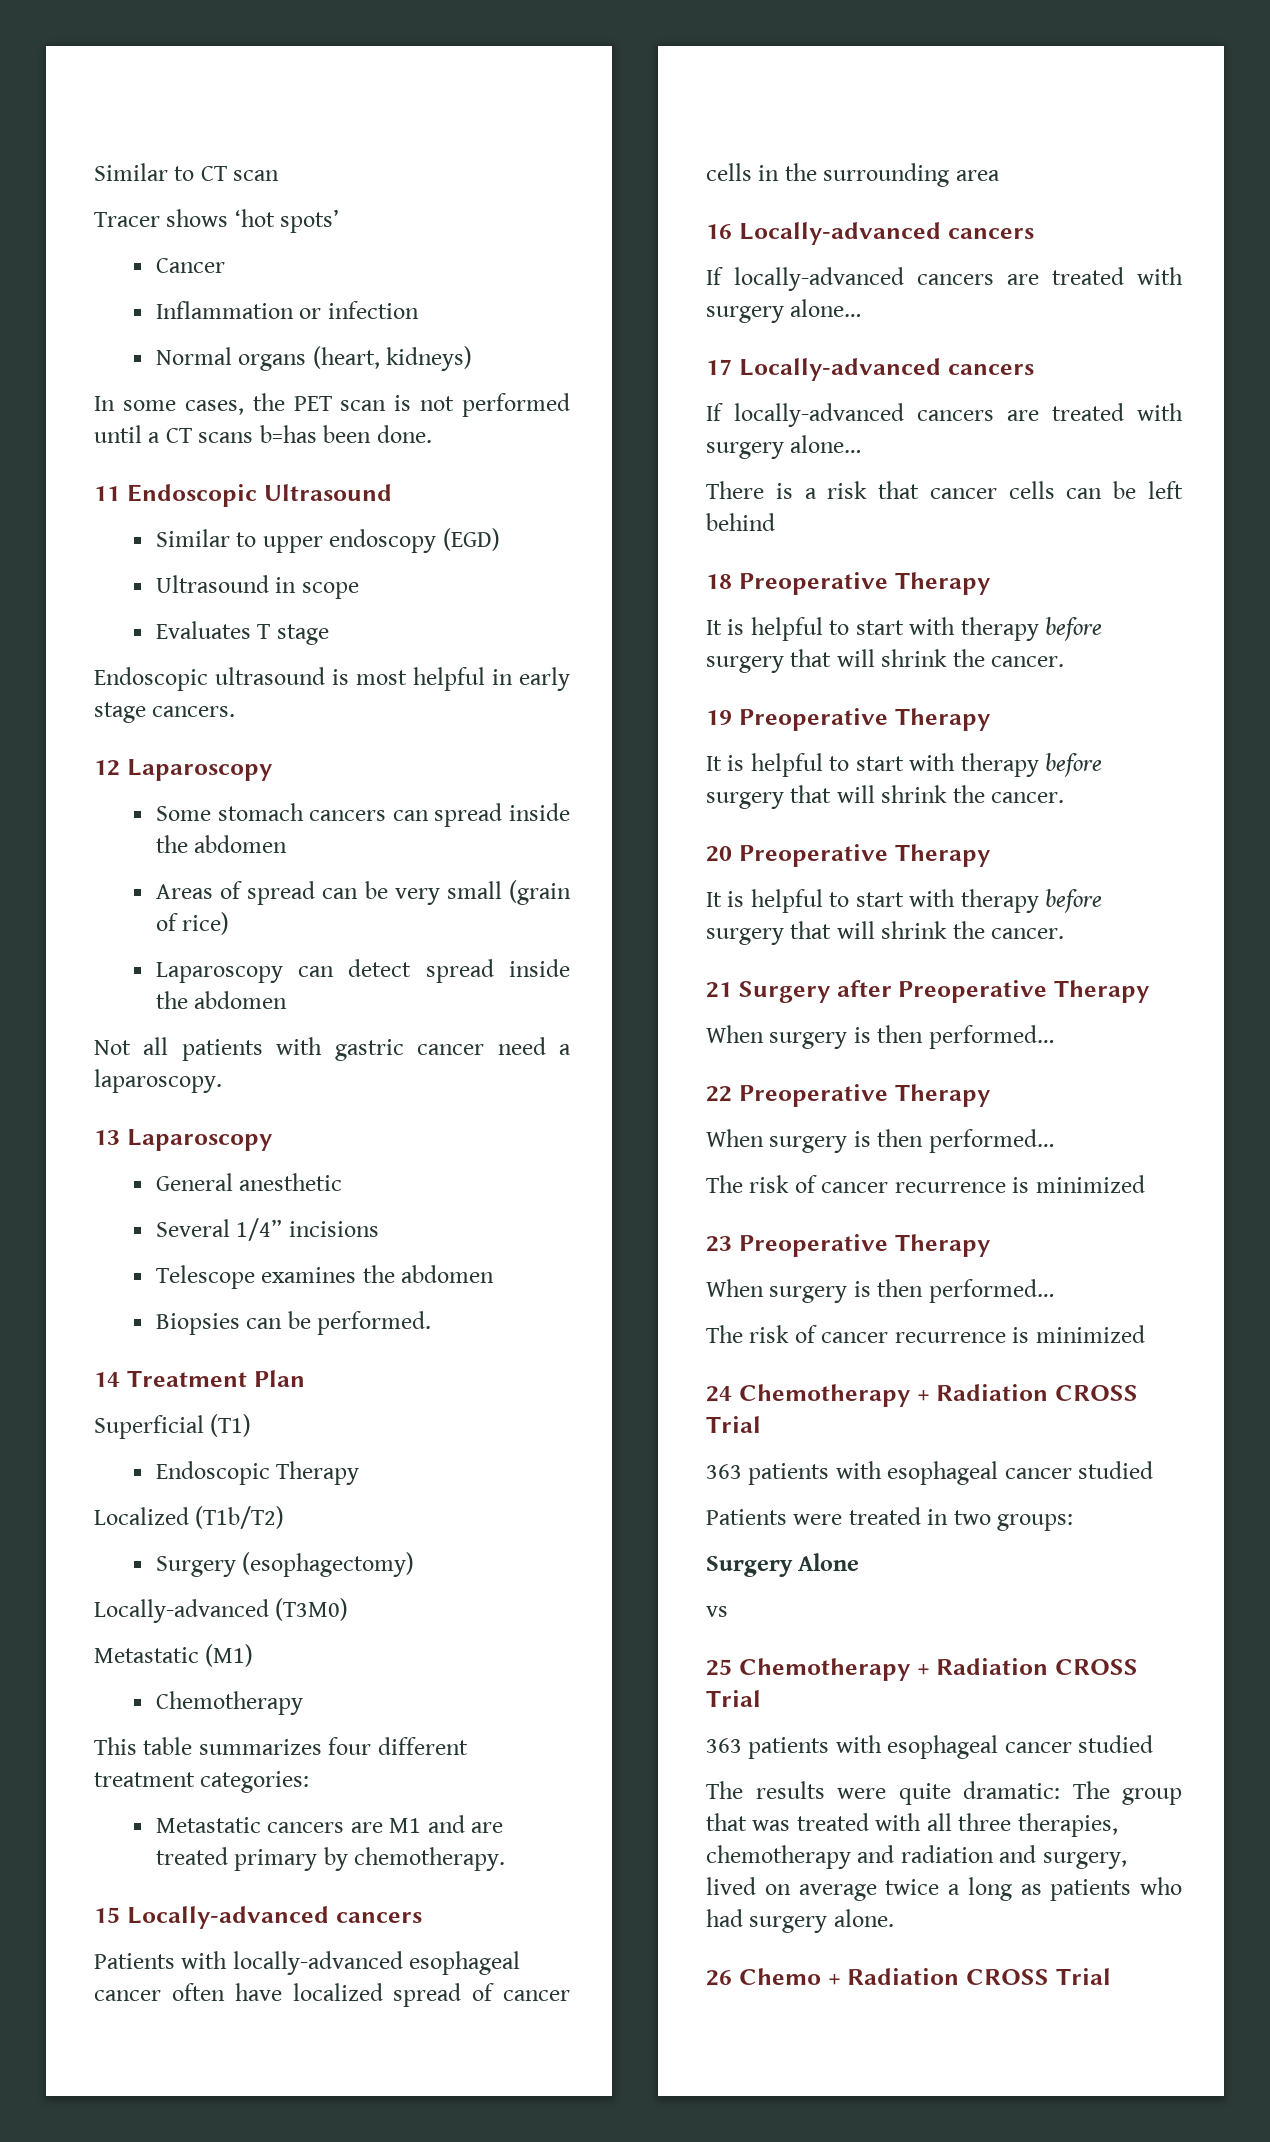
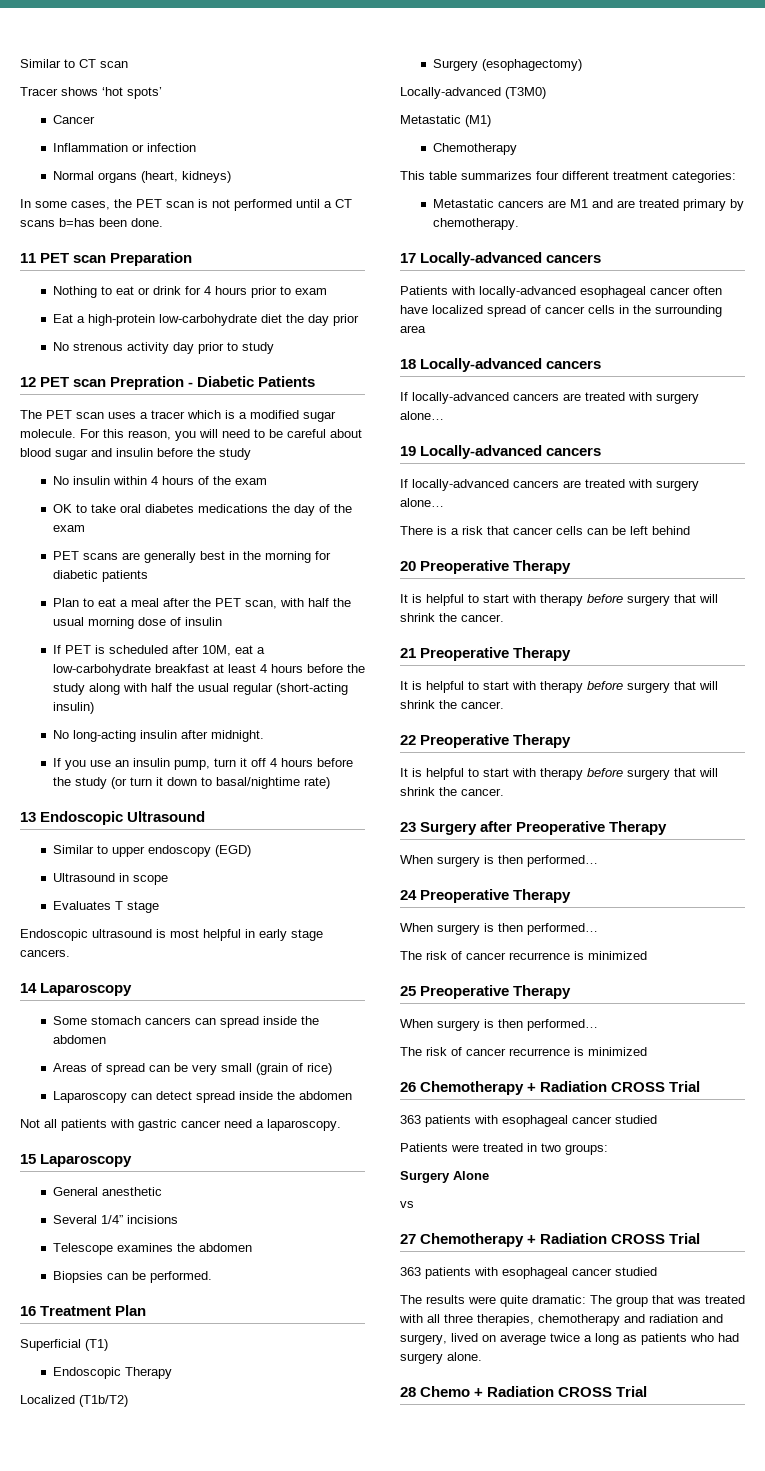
- 11 Endoscopic Ultrasound
+ 11 PET scan Preparation
+ Nothing to eat or drink for 4 hours prior to exam
+ Eat a high-protein low-carbohydrate diet the day prior
+ No strenous activity day prior to study
+ 12 PET scan Prepration - Diabetic Patients
+ The PET scan uses a tracer which is a modified sugar molecule. For this reason, you will need to be careful about blood sugar and insulin before the study
+ No insulin within 4 hours of the exam
+ OK to take oral diabetes medications the day of the exam
+ PET scans are generally best in the morning for diabetic patients
+ Plan to eat a meal after the PET scan, with half the usual morning dose of insulin
+ If PET is scheduled after 10M, eat a low-carbohydrate breakfast at least 4 hours before the study along with half the usual regular (short-acting insulin)
+ No long-acting insulin after midnight.
+ If you use an insulin pump, turn it off 4 hours before the study (or turn it down to basal/nightime rate)
+ 13 Endoscopic Ultrasound
- 12 Laparoscopy
+ 14 Laparoscopy
- 13 Laparoscopy
+ 15 Laparoscopy
- 14 Treatment Plan
+ 16 Treatment Plan
- 15 Locally-advanced cancers
+ 17 Locally-advanced cancers
- 16 Locally-advanced cancers
+ 18 Locally-advanced cancers
- 17 Locally-advanced cancers
+ 19 Locally-advanced cancers
- 18 Preoperative Therapy
- It is helpful to start with therapy before surgery that will shrink the cancer.
- 19 Preoperative Therapy
- It is helpful to start with therapy before surgery that will shrink the cancer.
- 21 Surgery after Preoperative Therapy
+ 21 Preoperative Therapy
+ It is helpful to start with therapy before surgery that will shrink the cancer.
+ 22 Preoperative Therapy
+ It is helpful to start with therapy before surgery that will shrink the cancer.
+ 23 Surgery after Preoperative Therapy
- 22 Preoperative Therapy
+ 24 Preoperative Therapy
- 23 Preoperative Therapy
+ 25 Preoperative Therapy
- 24 Chemotherapy + Radiation CROSS Trial
+ 26 Chemotherapy + Radiation CROSS Trial
- 25 Chemotherapy + Radiation CROSS Trial
+ 27 Chemotherapy + Radiation CROSS Trial
- 26 Chemo + Radiation CROSS Trial
+ 28 Chemo + Radiation CROSS Trial

